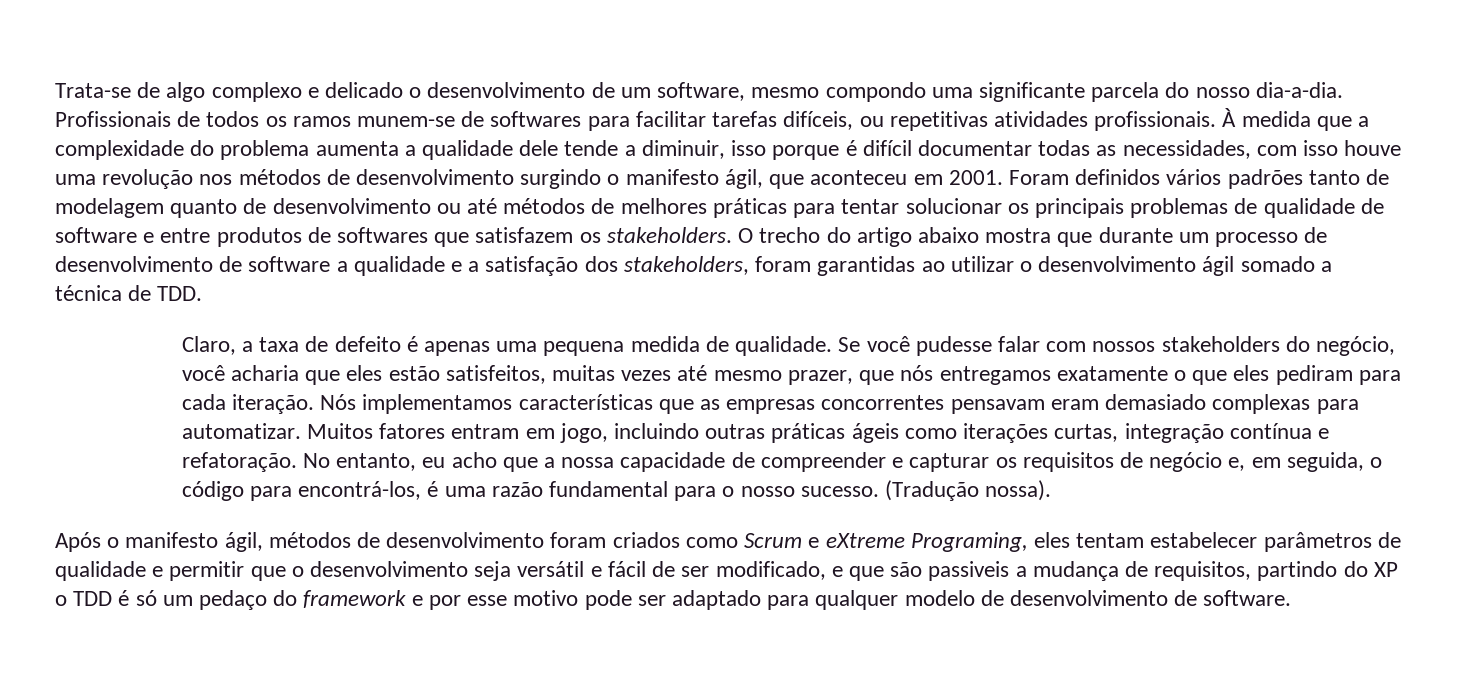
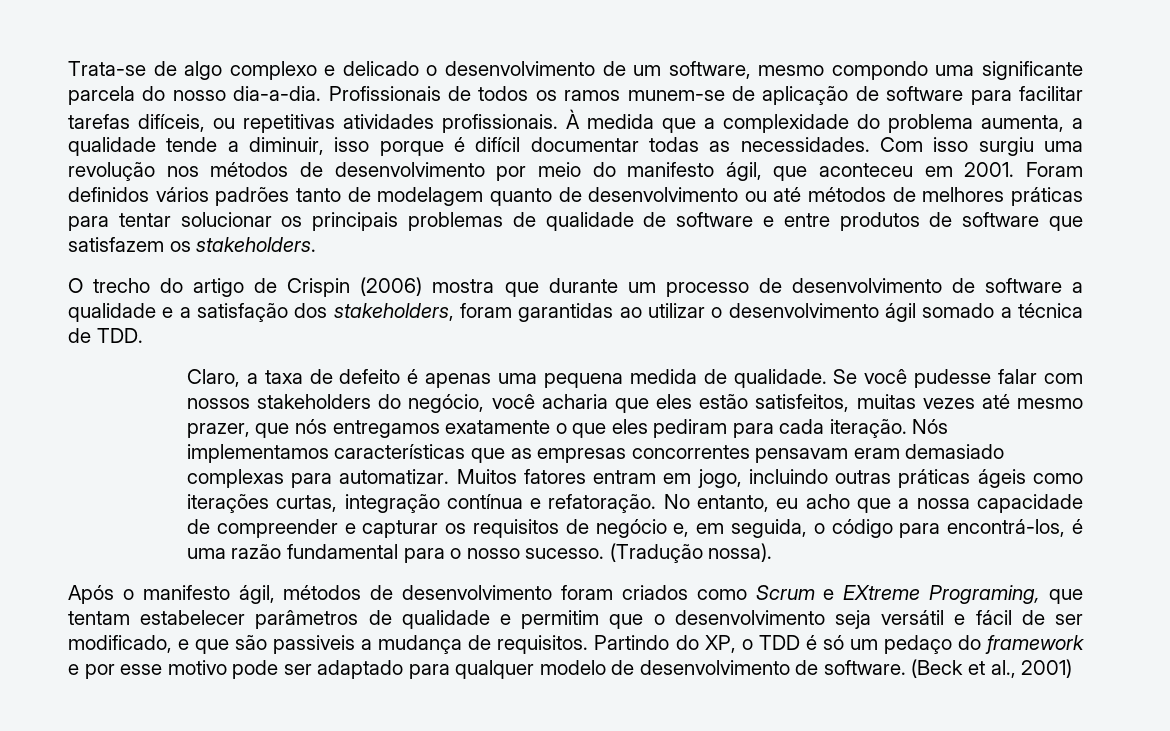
- Profissionais de todos os ramos munem-se de softwares para facilitar tarefas difíceis, ou repetitivas atividades profissionais.
+ Profissionais de todos os ramos munem-se de aplicação de software para facilitar tarefas difíceis, ou repetitivas atividades profissionais.
- À medida que a complexidade do problema aumenta a qualidade dele tende a diminuir, isso porque é difícil documentar todas as necessidades, com isso houve uma revolução nos métodos de desenvolvimento surgindo o manifesto ágil, que aconteceu em 2001.
+ À medida que a complexidade do problema aumenta, a qualidade tende a diminuir, isso porque é difícil documentar todas as necessidades. Com isso surgiu uma revolução nos métodos de desenvolvimento por meio do manifesto ágil, que aconteceu em 2001.
- Foram definidos vários padrões tanto de modelagem quanto de desenvolvimento ou até métodos de melhores práticas para tentar solucionar os principais problemas de qualidade de software e entre produtos de softwares que satisfazem os stakeholders. O trecho do artigo abaixo mostra que durante um processo de desenvolvimento de software a qualidade e a satisfação dos stakeholders, foram garantidas ao utilizar o desenvolvimento ágil somado a técnica de TDD.
+ Foram definidos vários padrões tanto de modelagem quanto de desenvolvimento ou até métodos de melhores práticas para tentar solucionar os principais problemas de qualidade de software e entre produtos de software que satisfazem os stakeholders.
+ O trecho do artigo de Crispin (2006) mostra que durante um processo de desenvolvimento de software a qualidade e a satisfação dos stakeholders, foram garantidas ao utilizar o desenvolvimento ágil somado a técnica de TDD.
- Após o manifesto ágil, métodos de desenvolvimento foram criados como Scrum e eXtreme Programing, eles tentam estabelecer parâmetros de qualidade e permitir que o desenvolvimento seja versátil e fácil de ser modificado, e que são passiveis a mudança de requisitos, partindo do XP o TDD é só um pedaço do framework e por esse motivo pode ser adaptado para qualquer modelo de desenvolvimento de software.
+ Após o manifesto ágil, métodos de desenvolvimento foram criados como Scrum e EXtreme Programing, que tentam estabelecer parâmetros de qualidade e permitim que o desenvolvimento seja versátil e fácil de ser modificado, e que são passiveis a mudança de requisitos. Partindo do XP, o TDD é só um pedaço do framework e por esse motivo pode ser adaptado para qualquer modelo de desenvolvimento de software.
+ (Beck et al., 2001)

